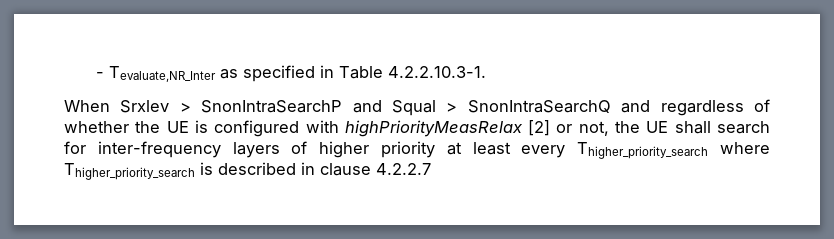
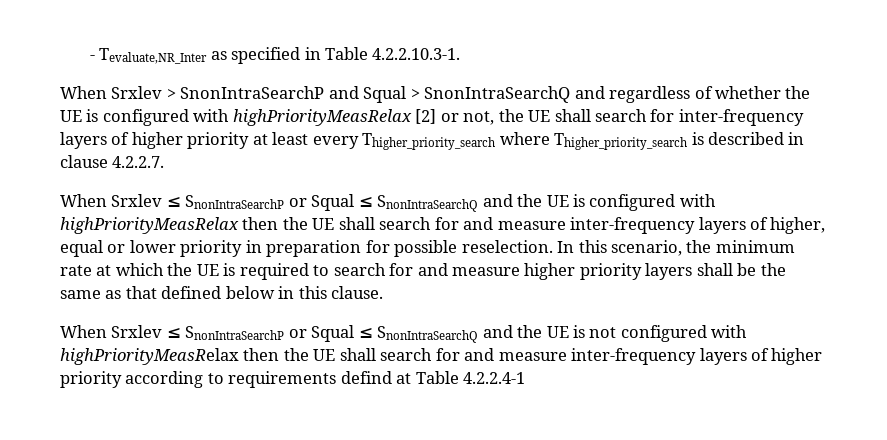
- When Srxlev > SnonIntraSearchP and Squal > SnonIntraSearchQ and regardless of whether the UE is configured with highPriorityMeasRelax [2] or not, the UE shall search for inter-frequency layers of higher priority at least every Thigher_priority_search where Thigher_priority_search is described in clause 4.2.2.7
+ When Srxlev > SnonIntraSearchP and Squal > SnonIntraSearchQ and regardless of whether the UE is configured with highPriorityMeasRelax [2] or not, the UE shall search for inter-frequency layers of higher priority at least every Thigher_priority_search where Thigher_priority_search is described in clause 4.2.2.7.
+ When Srxlev ≤ SnonIntraSearchP or Squal ≤ SnonIntraSearchQ and the UE is configured with highPriorityMeasRelax then the UE shall search for and measure inter-frequency layers of higher, equal or lower priority in preparation for possible reselection. In this scenario, the minimum rate at which the UE is required to search for and measure higher priority layers shall be the same as that defined below in this clause.
+ When Srxlev ≤ SnonIntraSearchP or Squal ≤ SnonIntraSearchQ and the UE is not configured with highPriorityMeasRelax then the UE shall search for and measure inter-frequency layers of higher priority according to requirements defind at Table 4.2.2.4-1

